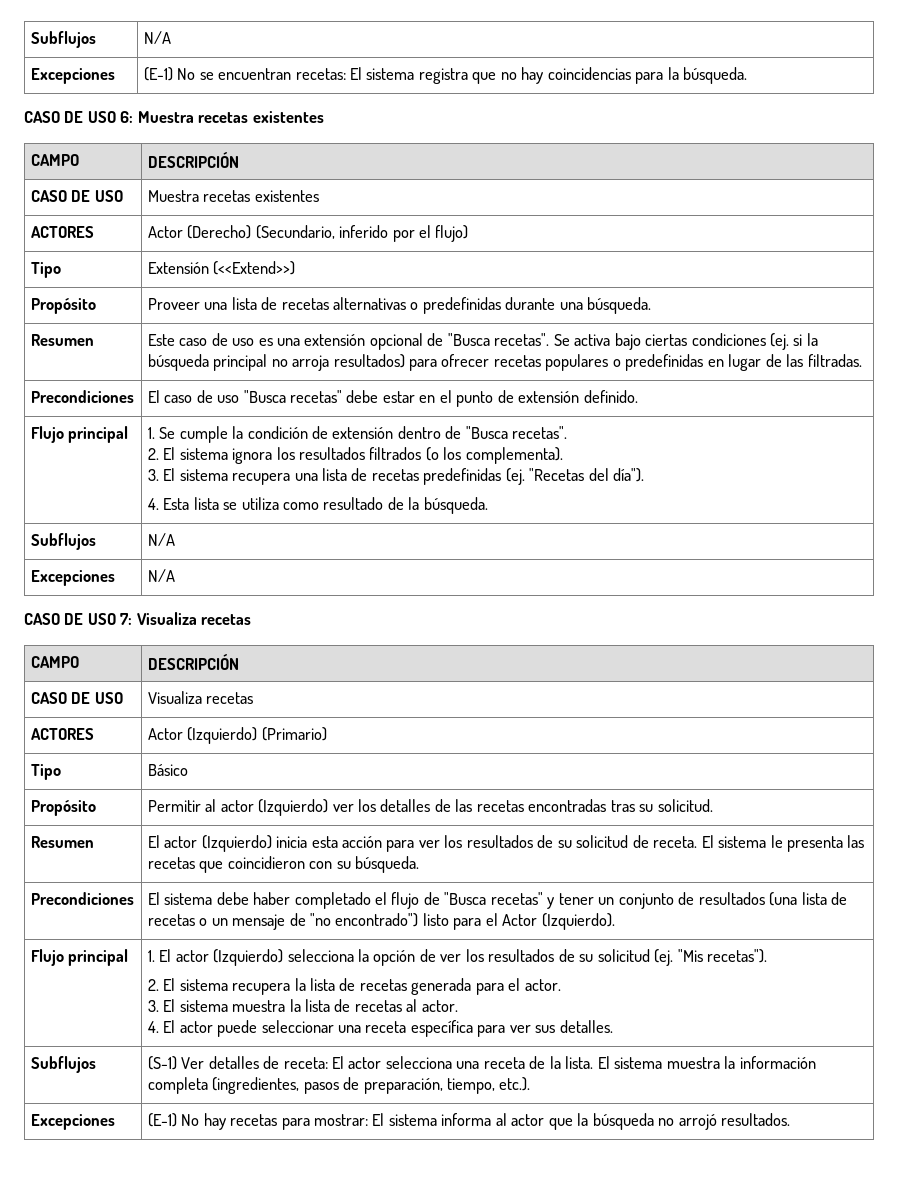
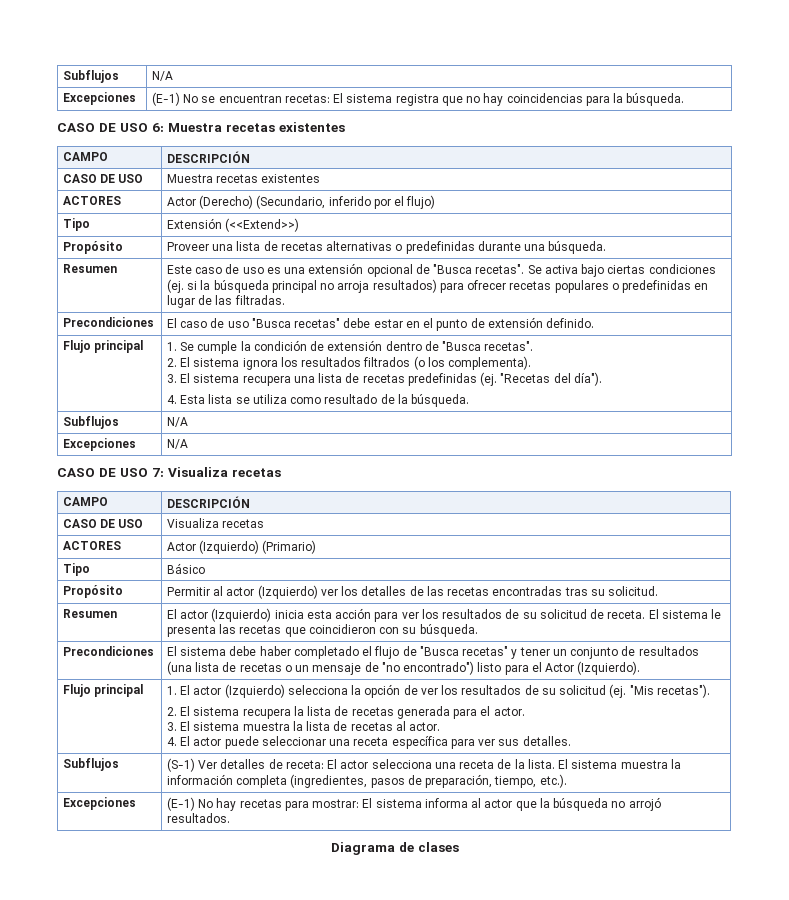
+ Diagrama de clases

